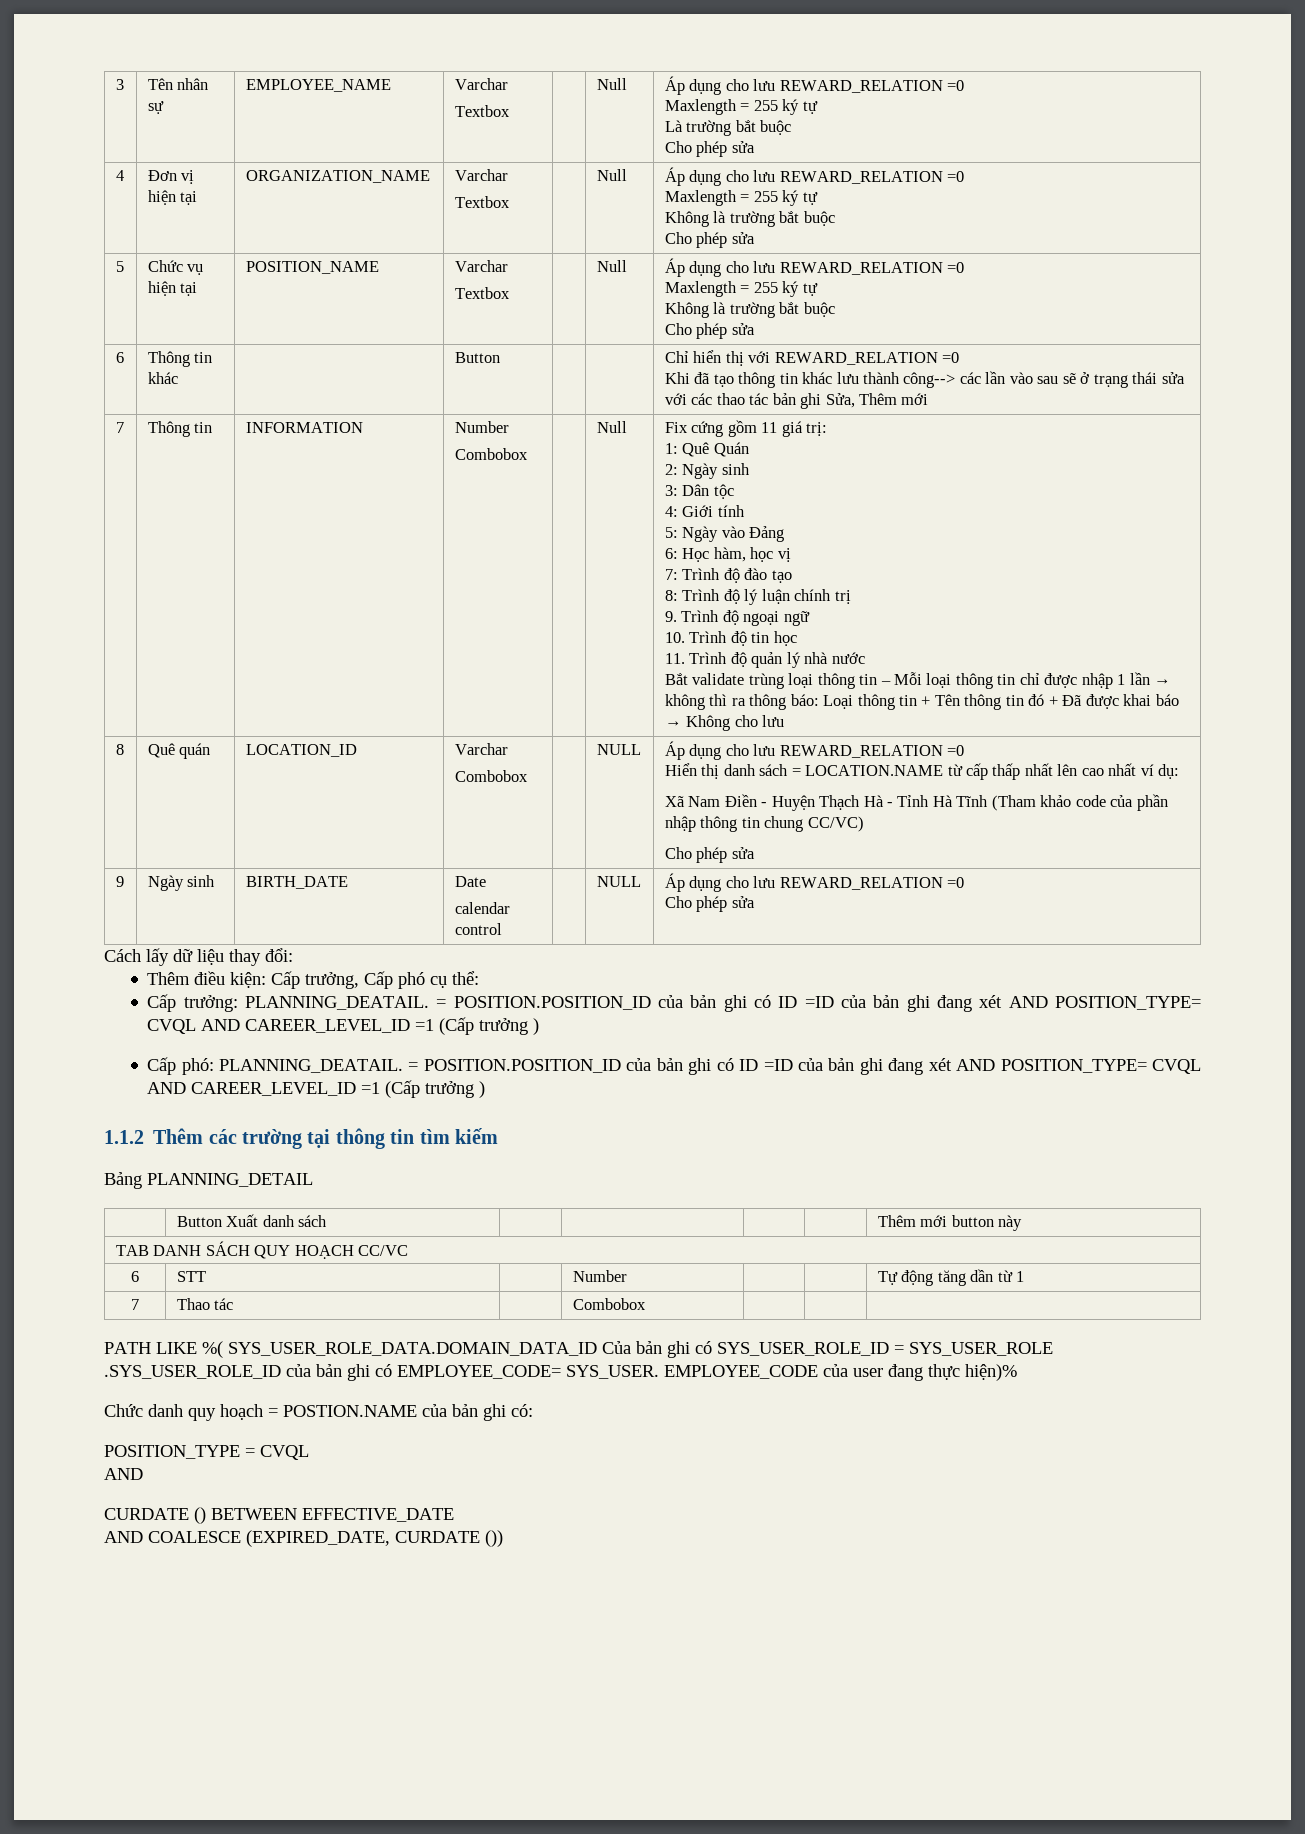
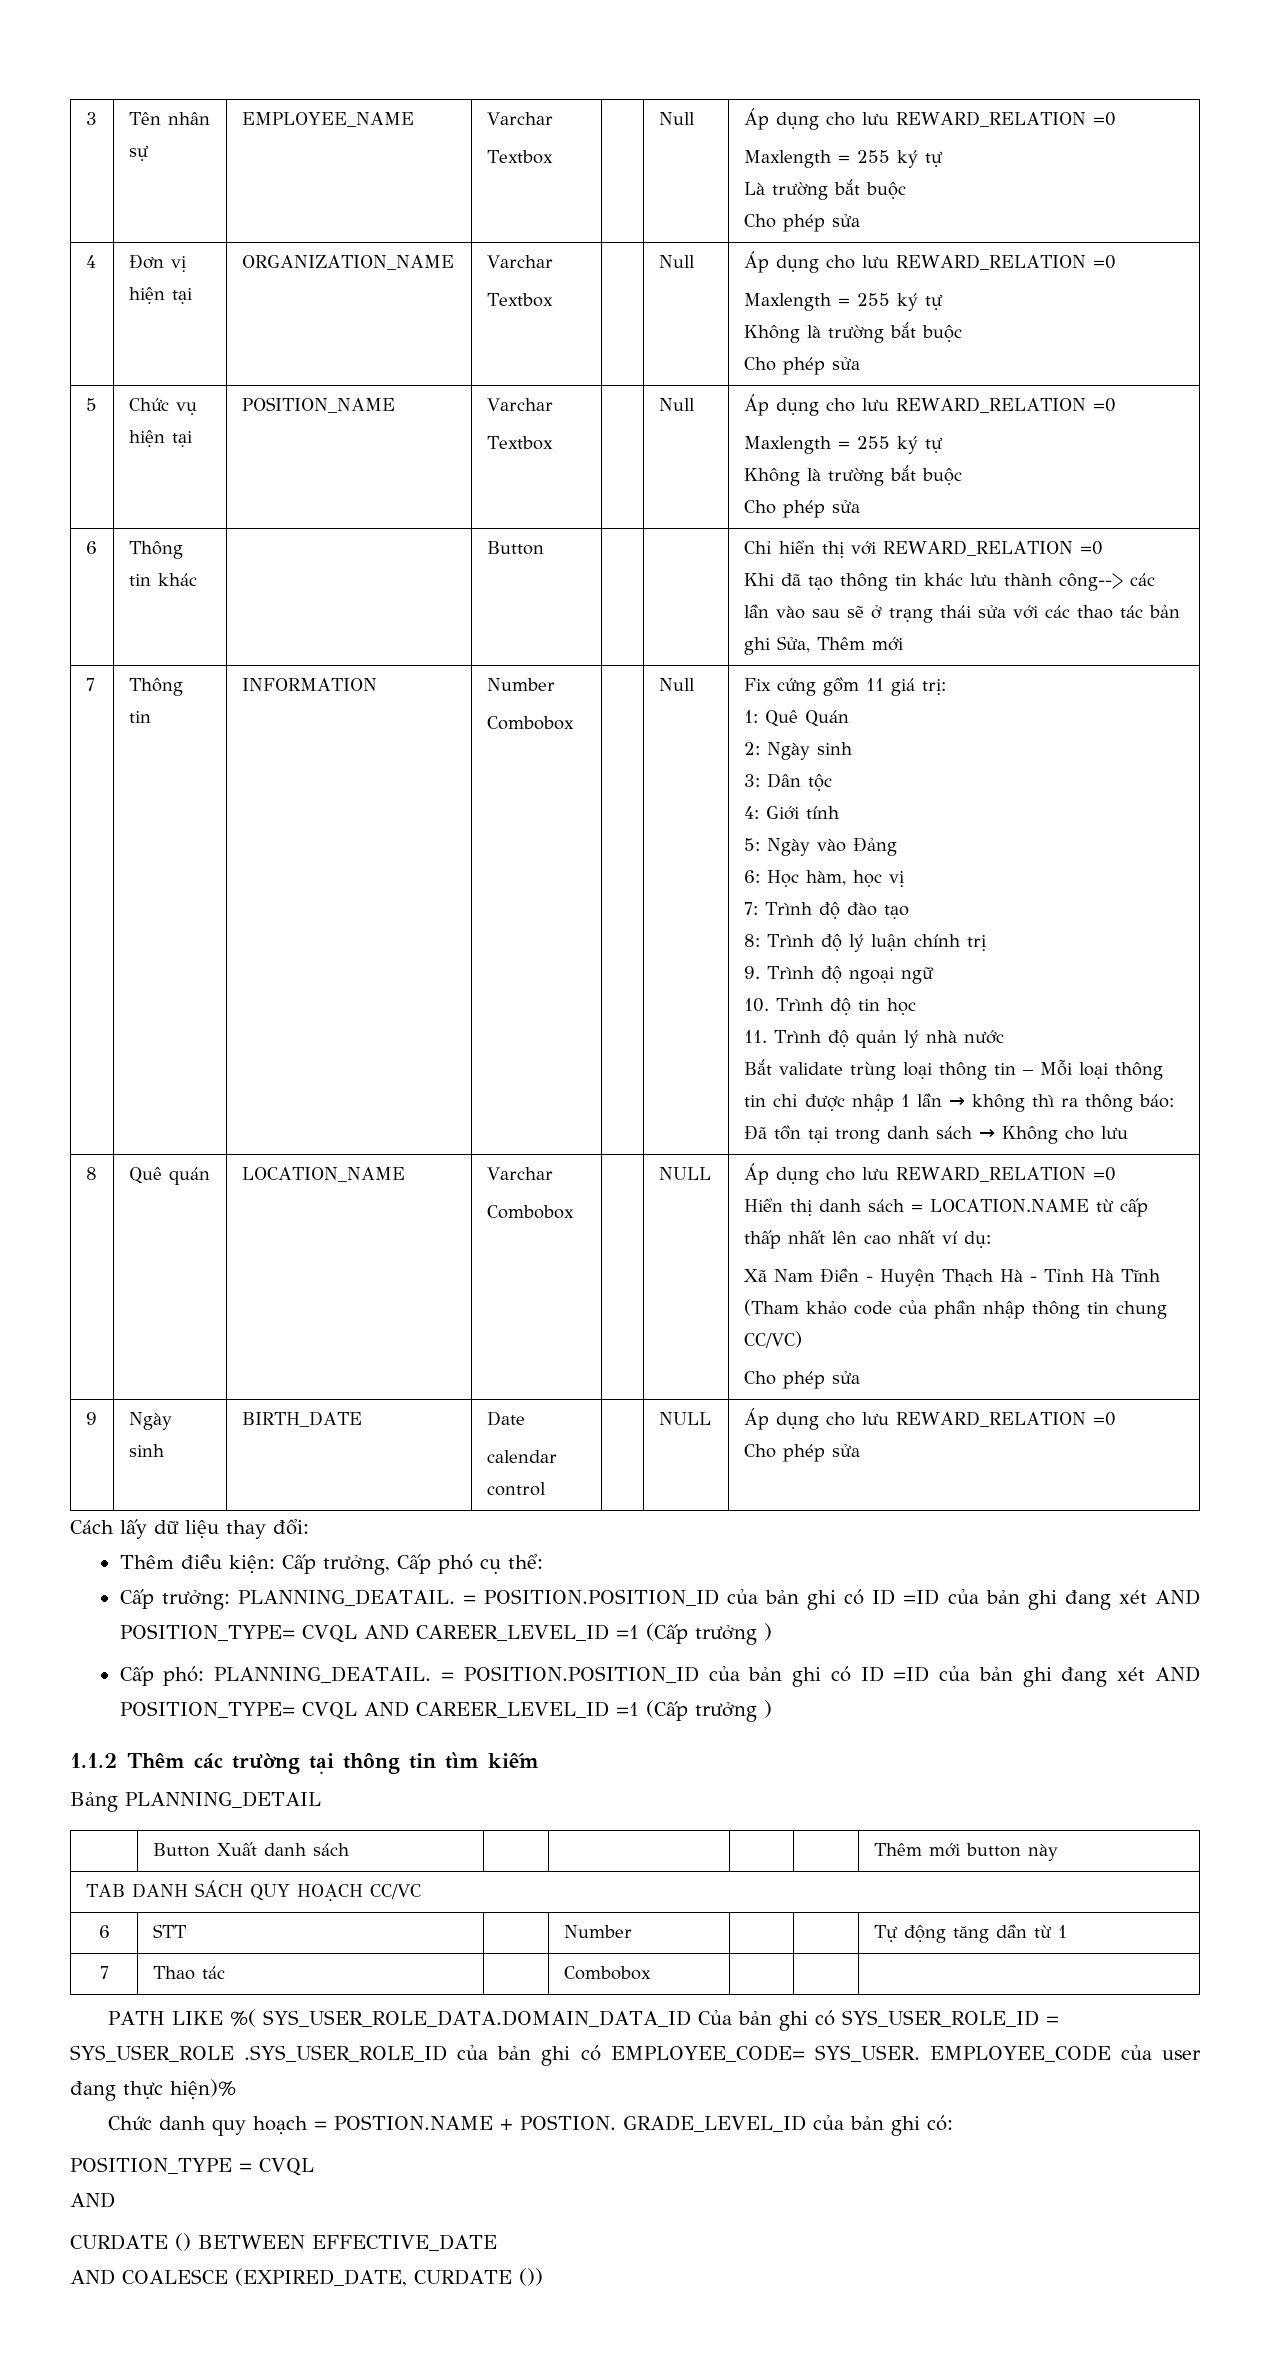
- Bắt validate trùng loại thông tin – Mỗi loại thông tin chỉ được nhập 1 lần → không thì ra thông báo: Loại thông tin + Tên thông tin đó + Đã được khai báo → Không cho lưu
+ Bắt validate trùng loại thông tin – Mỗi loại thông tin chỉ được nhập 1 lần → không thì ra thông báo: Đã tồn tại trong danh sách → Không cho lưu
- LOCATION_ID
+ LOCATION_NAME
- Chức danh quy hoạch = POSTION.NAME của bản ghi có:
+ Chức danh quy hoạch = POSTION.NAME + POSTION. GRADE_LEVEL_ID của bản ghi có:

